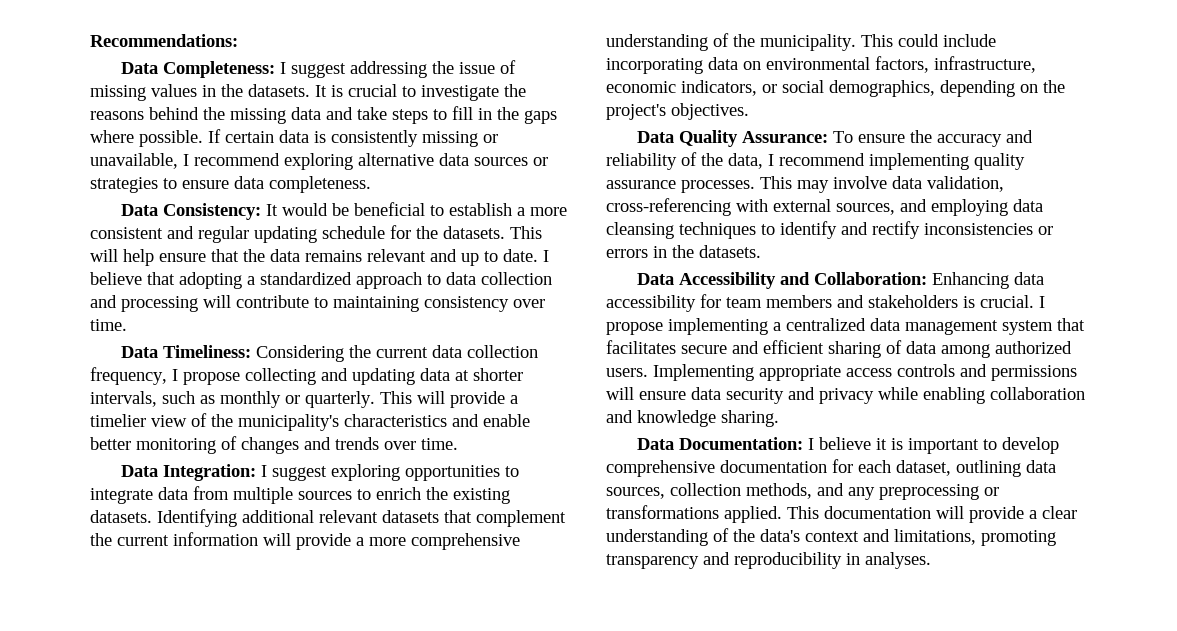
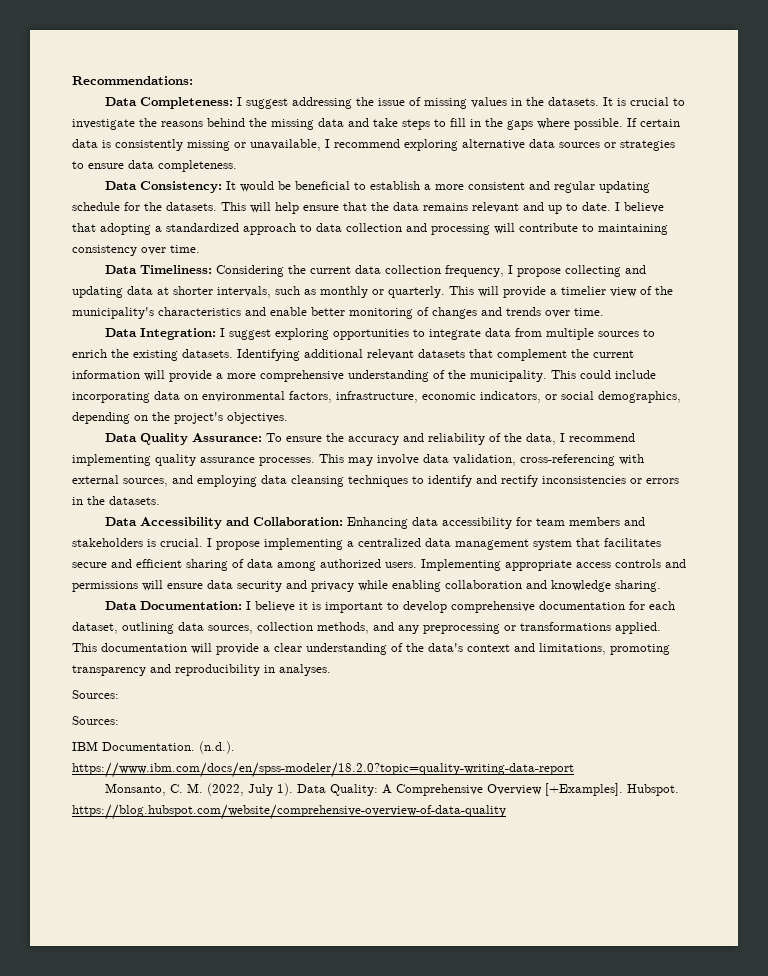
  This documentation will provide a clear understanding of the data's context and limitations, promoting transparency and reproducibility in analyses.
+ Sources:
+ Sources:
+ IBM Documentation. (n.d.). https://www.ibm.com/docs/en/spss-modeler/18.2.0?topic=quality-writing-data-report
+ Monsanto, C. M. (2022, July 1). Data Quality: A Comprehensive Overview [+Examples]. Hubspot. https://blog.hubspot.com/website/comprehensive-overview-of-data-quality

